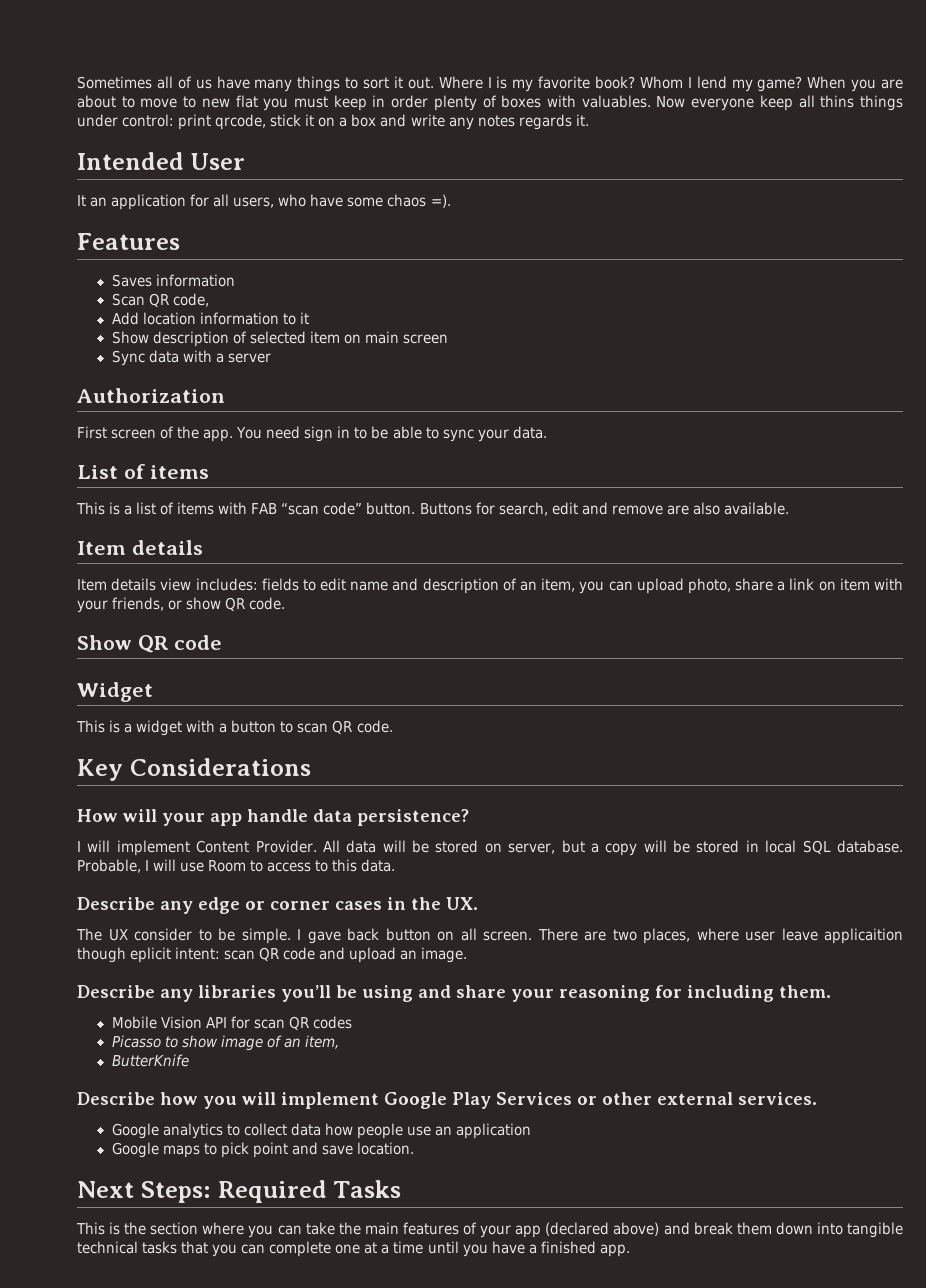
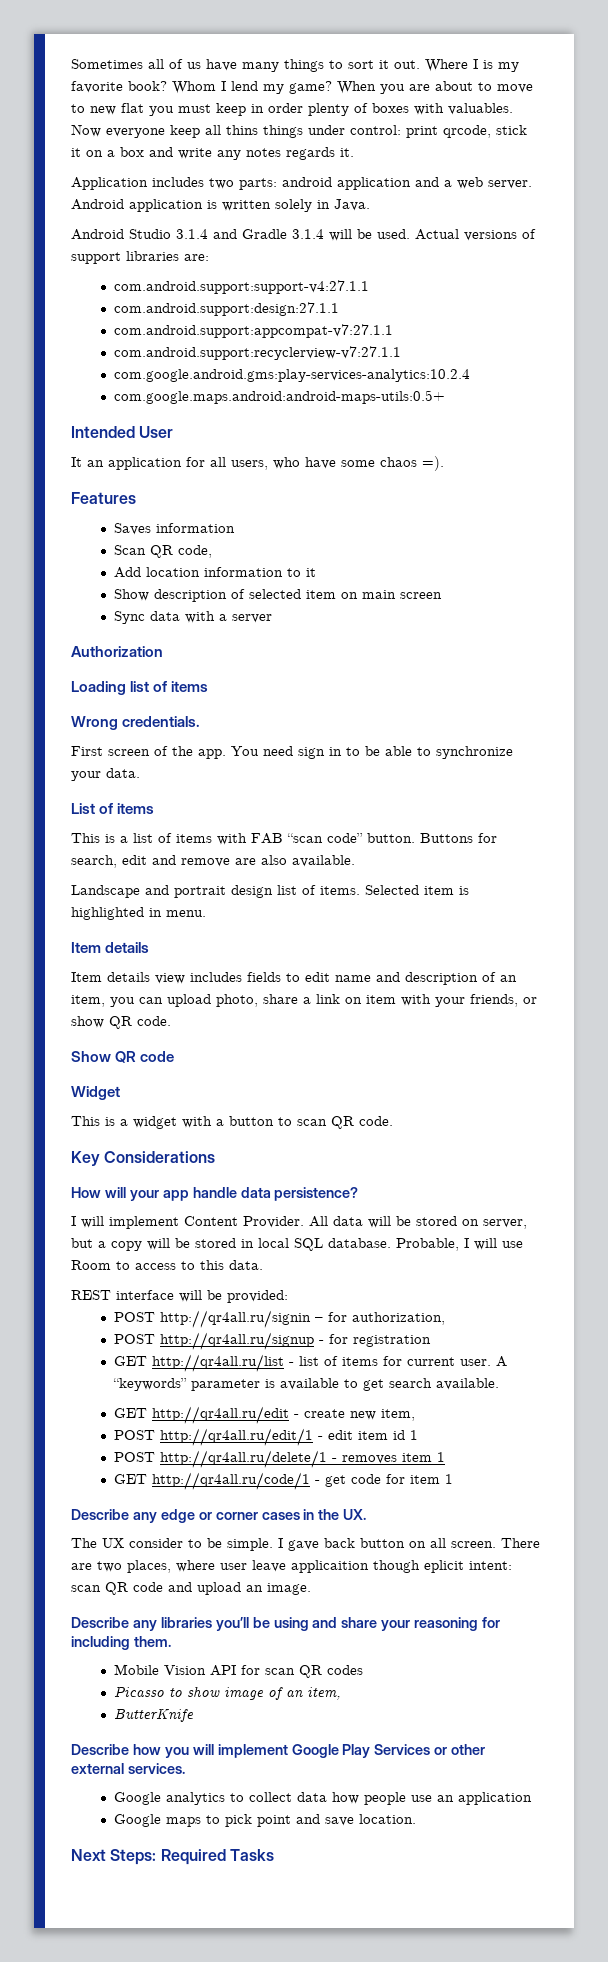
+ Application includes two parts: android application and a web server. Android application is written solely in Java.
+ Android Studio 3.1.4 and Gradle 3.1.4 will be used. Actual versions of support libraries are:
+ com.android.support:support-v4:27.1.1
+ com.android.support:design:27.1.1
+ com.android.support:appcompat-v7:27.1.1
+ com.android.support:recyclerview-v7:27.1.1
+ com.google.android.gms:play-services-analytics:10.2.4
+ com.google.maps.android:android-maps-utils:0.5+
+ Loading list of items
+ Wrong credentials.
- You need sign in to be able to sync your data.
+ You need sign in to be able to synchronize your data.
+ Landscape and portrait design list of items. Selected item is highlighted in menu.
- Item details view includes: fields to edit name and description of an item, you can upload photo, share a link on item with your friends, or show QR code.
+ Item details view includes fields to edit name and description of an item, you can upload photo, share a link on item with your friends, or show QR code.
+ REST interface will be provided:
+ POST http://qr4all.ru/signin – for authorization,
+ POST http://qr4all.ru/signup - for registration
+ GET http://qr4all.ru/list - list of items for current user. A “keywords” parameter is available to get search available.
+ GET http://qr4all.ru/edit - create new item,
+ POST http://qr4all.ru/edit/1 - edit item id 1
+ POST http://qr4all.ru/delete/1 - removes item 1
+ GET http://qr4all.ru/code/1 - get code for item 1
- This is the section where you can take the main features of your app (declared above) and break them down into tangible technical tasks that you can complete one at a time until you have a finished app.

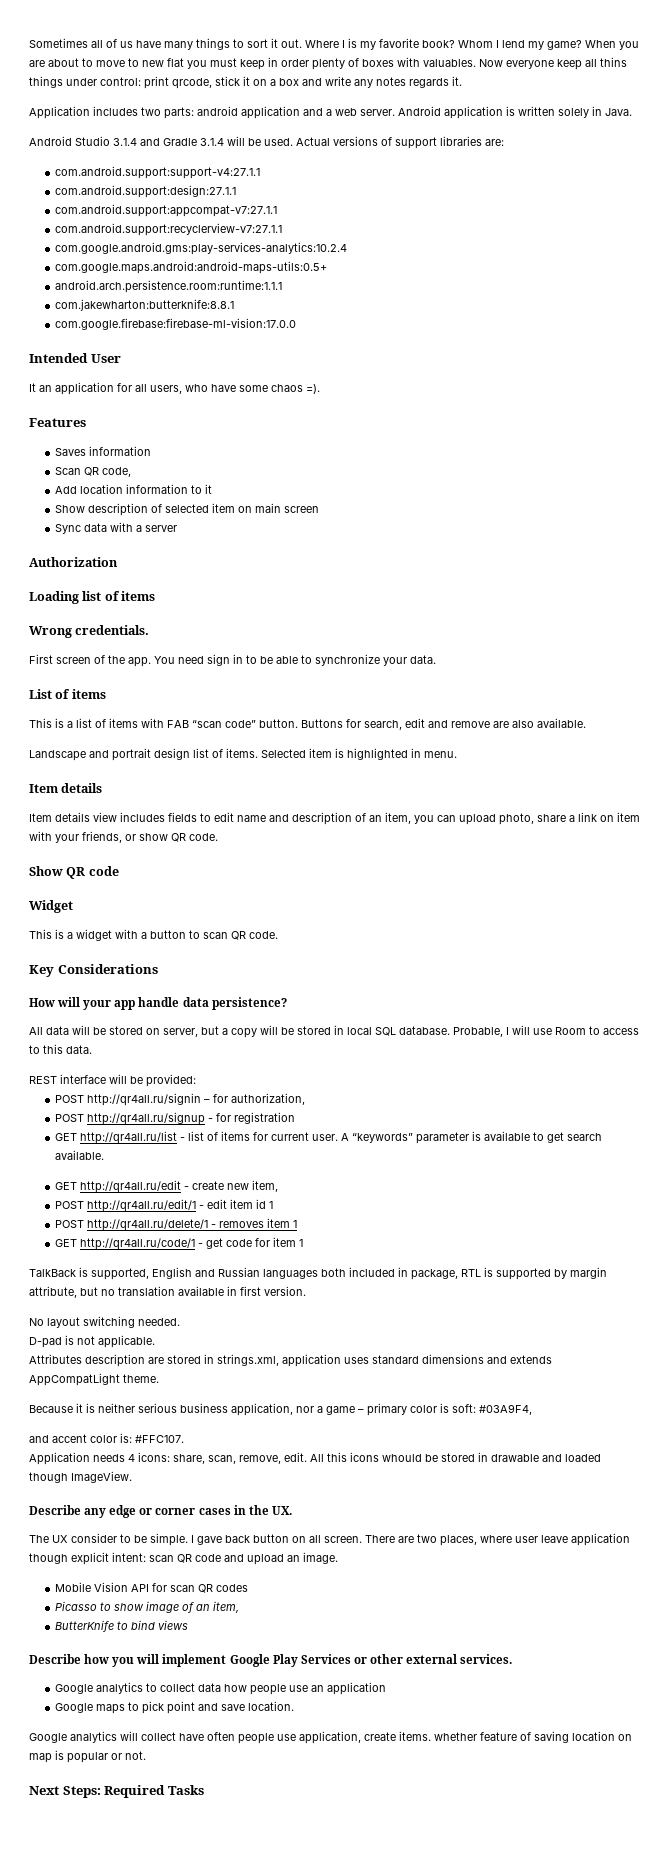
+ android.arch.persistence.room:runtime:1.1.1
+ com.jakewharton:butterknife:8.8.1
+ com.google.firebase:firebase-ml-vision:17.0.0
- I will implement Content Provider.
+ TalkBack is supported, English and Russian languages both included in package, RTL is supported by margin attribute, but no translation available in first version.
+ No layout switching needed.
+ D-pad is not applicable.
+ Attributes description are stored in strings.xml, application uses standard dimensions and extends AppCompatLight theme.
+ Because it is neither serious business application, nor a game – primary color is soft: #03A9F4,
+ and accent color is: #FFC107.
+ Application needs 4 icons: share, scan, remove, edit. All this icons whould be stored in drawable and loaded though ImageView.
- There are two places, where user leave applicaition though eplicit intent: scan QR code and upload an image.
+ There are two places, where user leave application though explicit intent: scan QR code and upload an image.
- Describe any libraries you’ll be using and share your reasoning for including them.
- ButterKnife
+ ButterKnife to bind views
+ Google analytics will collect have often people use application, create items. whether feature of saving location on map is popular or not.

